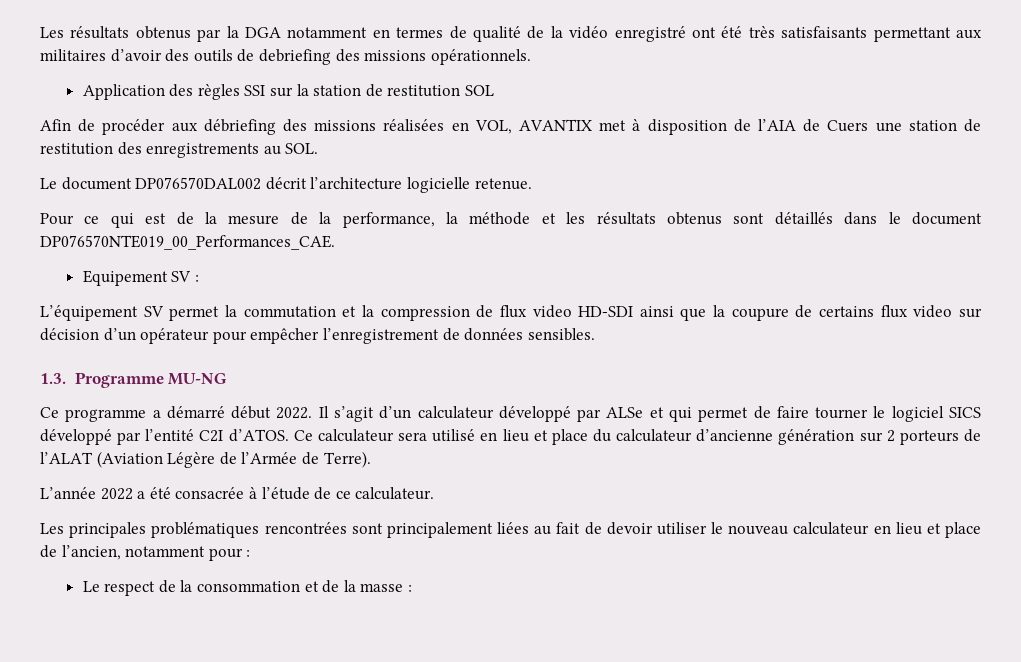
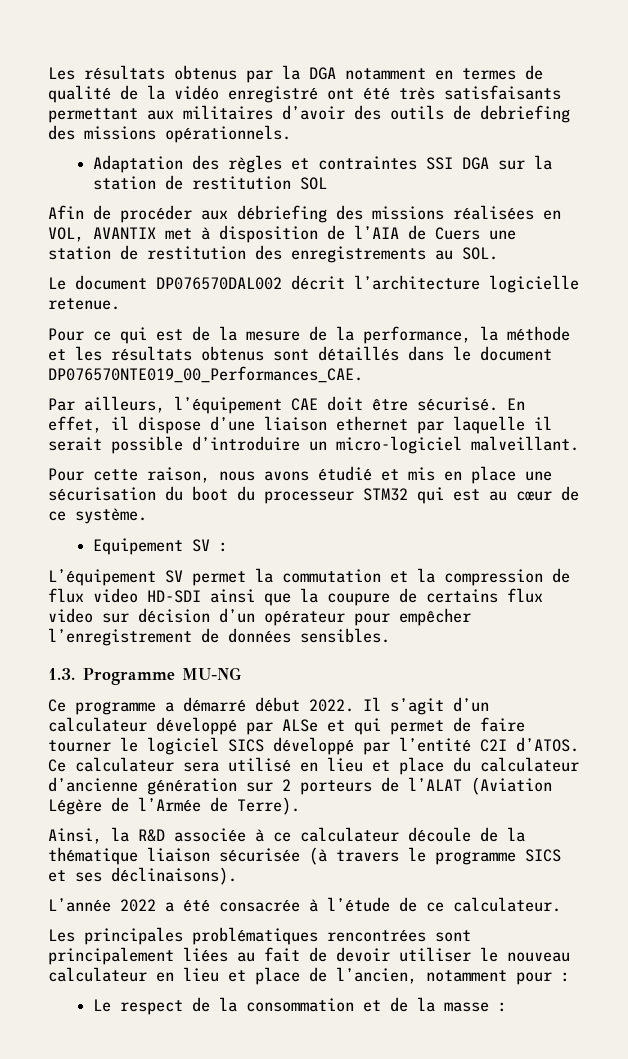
- Application des règles SSI sur la station de restitution SOL
+ Adaptation des règles et contraintes SSI DGA sur la station de restitution SOL
+ Par ailleurs, l’équipement CAE doit être sécurisé. En effet, il dispose d’une liaison ethernet par laquelle il serait possible d’introduire un micro-logiciel malveillant.
+ Pour cette raison, nous avons étudié et mis en place une sécurisation du boot du processeur STM32 qui est au cœur de ce système.
+ Ainsi, la R&D associée à ce calculateur découle de la thématique liaison sécurisée (à travers le programme SICS et ses déclinaisons).

